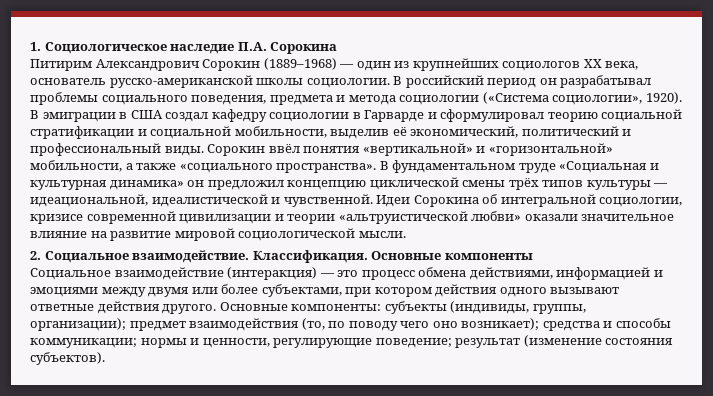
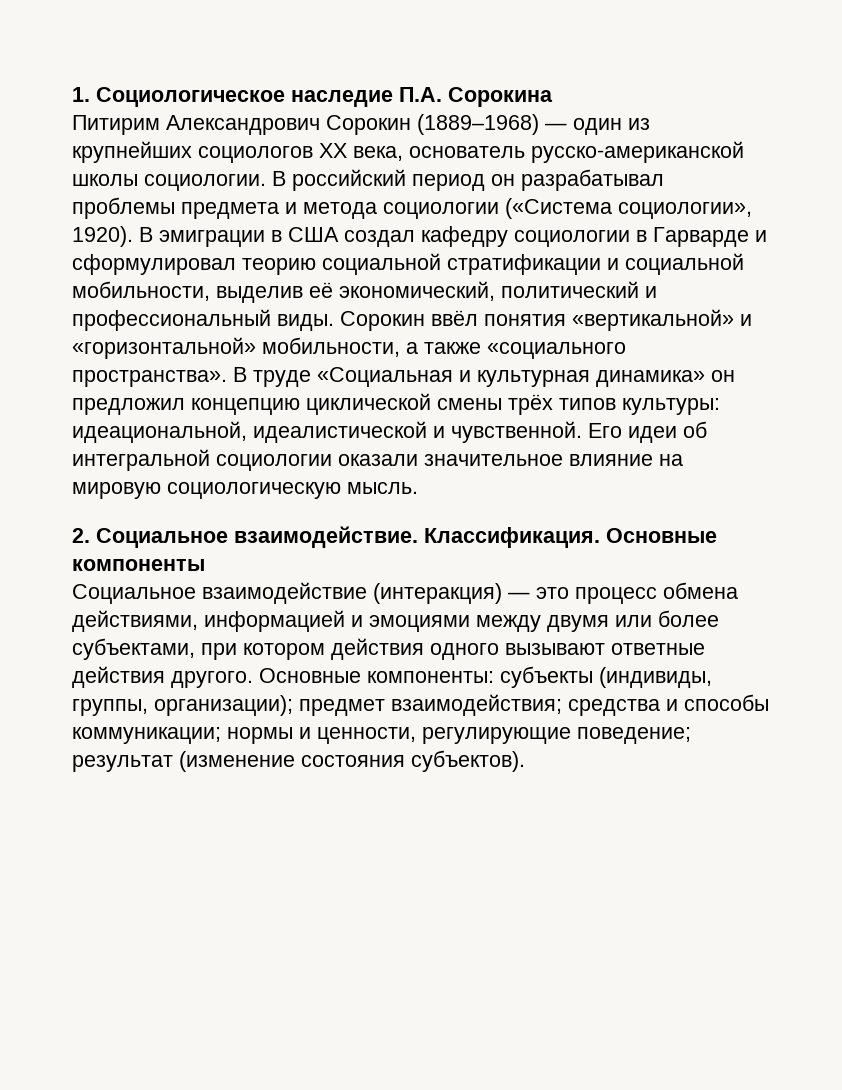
- В российский период он разрабатывал проблемы социального поведения, предмета и метода социологии («Система социологии», 1920).
+ В российский период он разрабатывал проблемы предмета и метода социологии («Система социологии», 1920).
- В фундаментальном труде «Социальная и культурная динамика» он предложил концепцию циклической смены трёх типов культуры — идеациональной, идеалистической и чувственной.
+ В труде «Социальная и культурная динамика» он предложил концепцию циклической смены трёх типов культуры: идеациональной, идеалистической и чувственной.
- Идеи Сорокина об интегральной социологии, кризисе современной цивилизации и теории «альтруистической любви» оказали значительное влияние на развитие мировой социологической мысли.
+ Его идеи об интегральной социологии оказали значительное влияние на мировую социологическую мысль.
- Основные компоненты: субъекты (индивиды, группы, организации); предмет взаимодействия (то, по поводу чего оно возникает); средства и способы коммуникации; нормы и ценности, регулирующие поведение; результат (изменение состояния субъектов).
+ Основные компоненты: субъекты (индивиды, группы, организации); предмет взаимодействия; средства и способы коммуникации; нормы и ценности, регулирующие поведение; результат (изменение состояния субъектов).

